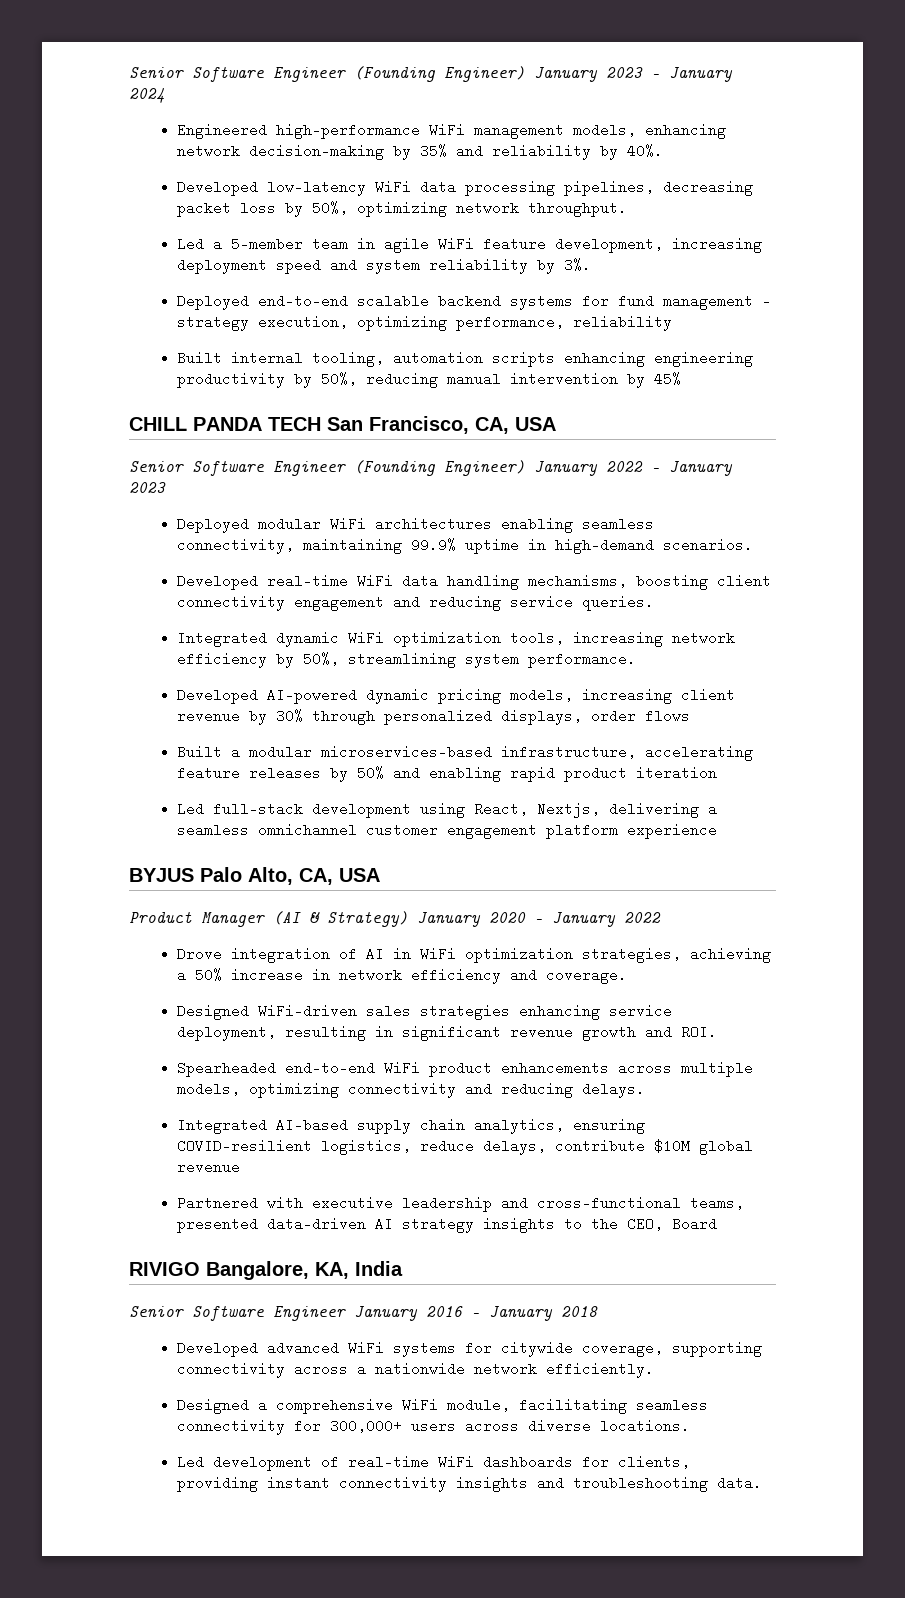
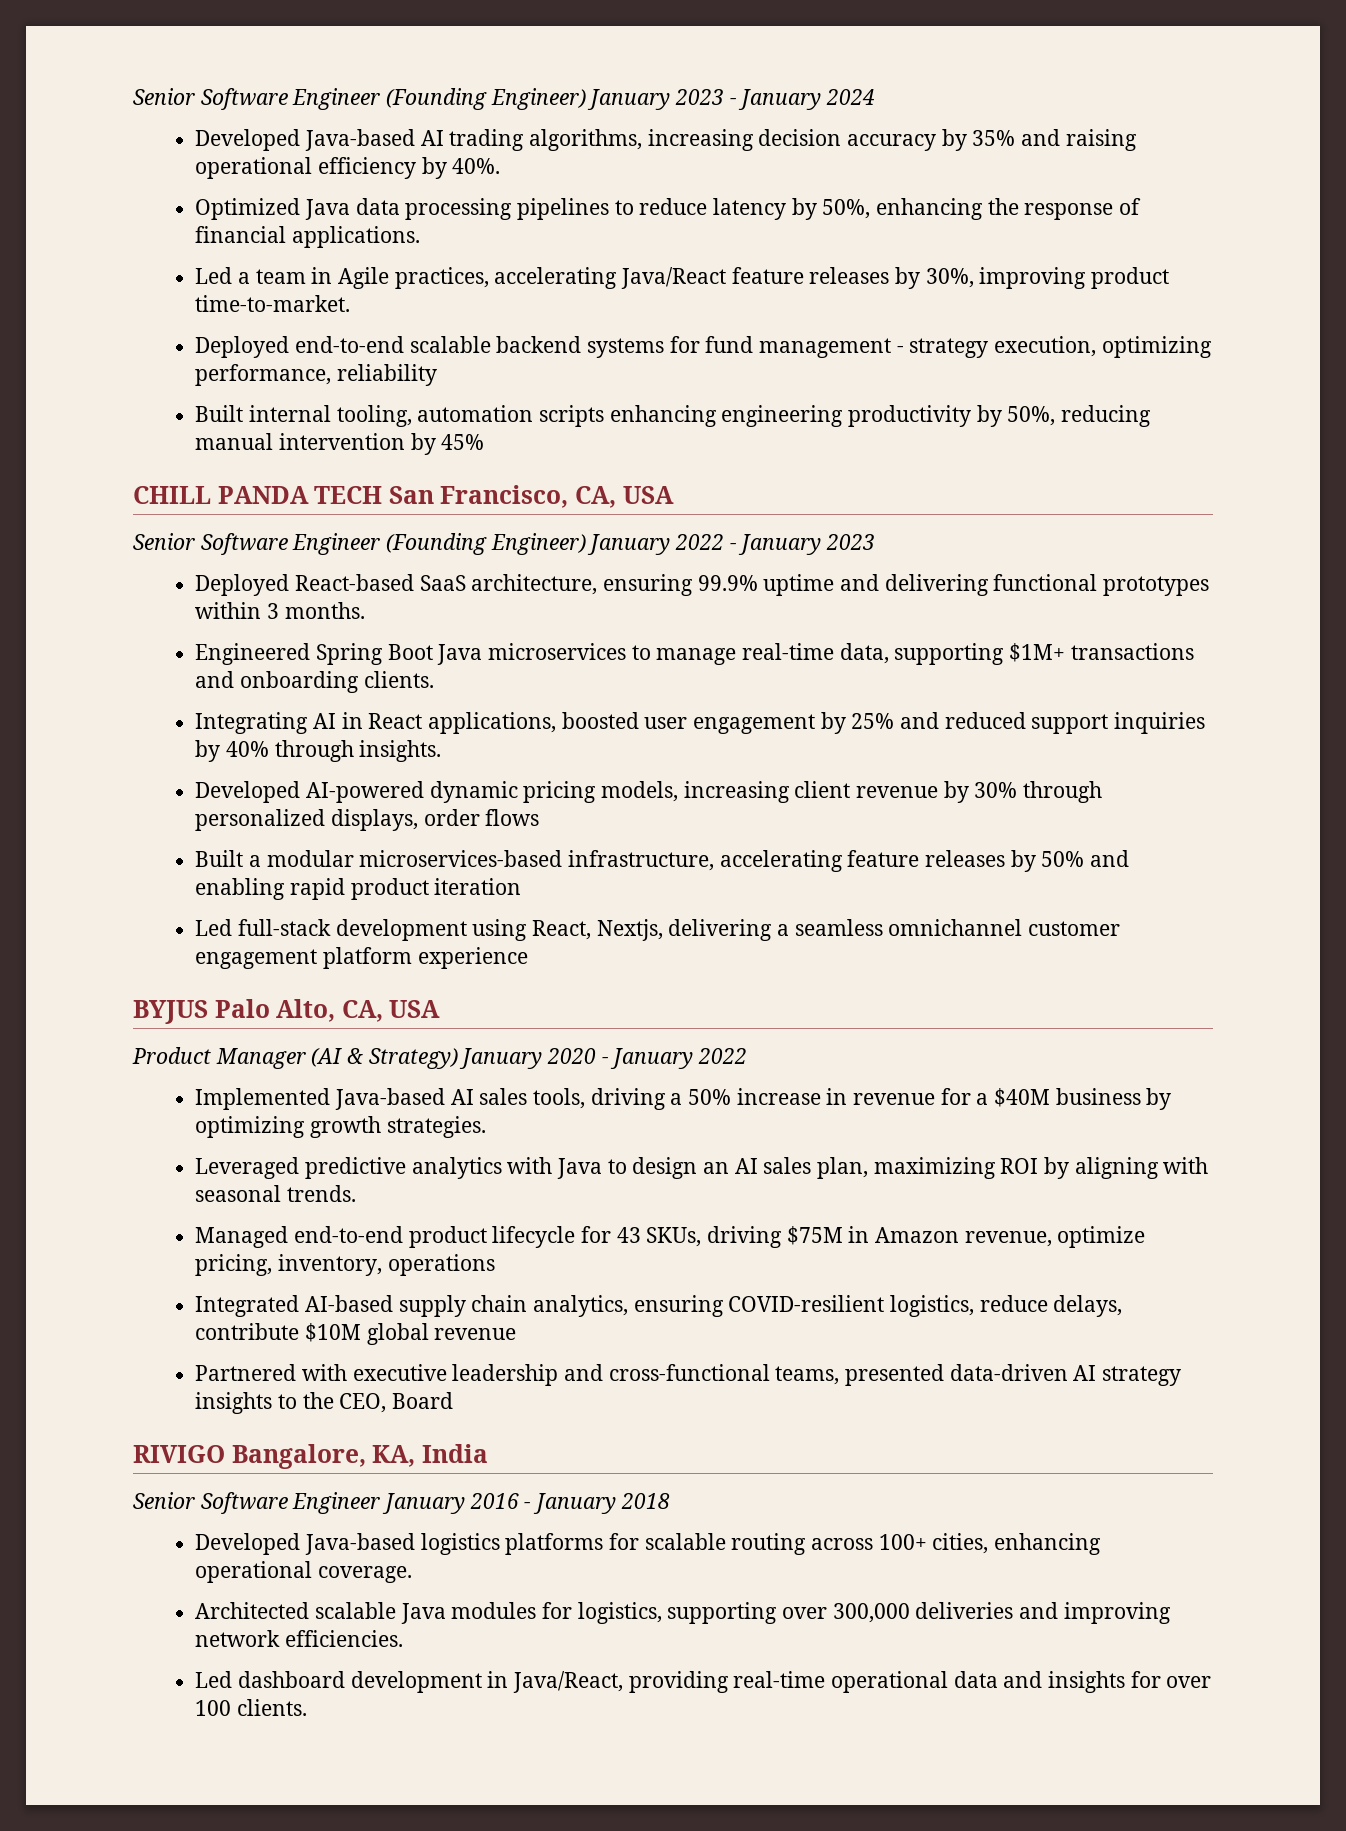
- Engineered high-performance WiFi management models, enhancing network decision-making by 35% and reliability by 40%.
- Developed low-latency WiFi data processing pipelines, decreasing packet loss by 50%, optimizing network throughput.
+ Developed Java-based AI trading algorithms, increasing decision accuracy by 35% and raising operational efficiency by 40%.
+ Optimized Java data processing pipelines to reduce latency by 50%, enhancing the response of financial applications.
- Led a 5-member team in agile WiFi feature development, increasing deployment speed and system reliability by 3%.
+ Led a team in Agile practices, accelerating Java/React feature releases by 30%, improving product time-to-market.
- Deployed modular WiFi architectures enabling seamless connectivity, maintaining 99.9% uptime in high-demand scenarios.
- Developed real-time WiFi data handling mechanisms, boosting client connectivity engagement and reducing service queries.
- Integrated dynamic WiFi optimization tools, increasing network efficiency by 50%, streamlining system performance.
+ Deployed React-based SaaS architecture, ensuring 99.9% uptime and delivering functional prototypes within 3 months.
+ Engineered Spring Boot Java microservices to manage real-time data, supporting $1M+ transactions and onboarding clients.
+ Integrating AI in React applications, boosted user engagement by 25% and reduced support inquiries by 40% through insights.
- Drove integration of AI in WiFi optimization strategies, achieving a 50% increase in network efficiency and coverage.
- Designed WiFi-driven sales strategies enhancing service deployment, resulting in significant revenue growth and ROI.
- Spearheaded end-to-end WiFi product enhancements across multiple models, optimizing connectivity and reducing delays.
+ Implemented Java-based AI sales tools, driving a 50% increase in revenue for a $40M business by optimizing growth strategies.
+ Leveraged predictive analytics with Java to design an AI sales plan, maximizing ROI by aligning with seasonal trends.
+ Managed end-to-end product lifecycle for 43 SKUs, driving $75M in Amazon revenue, optimize pricing, inventory, operations
- Developed advanced WiFi systems for citywide coverage, supporting connectivity across a nationwide network efficiently.
- Designed a comprehensive WiFi module, facilitating seamless connectivity for 300,000+ users across diverse locations.
- Led development of real-time WiFi dashboards for clients, providing instant connectivity insights and troubleshooting data.
+ Developed Java-based logistics platforms for scalable routing across 100+ cities, enhancing operational coverage.
+ Architected scalable Java modules for logistics, supporting over 300,000 deliveries and improving network efficiencies.
+ Led dashboard development in Java/React, providing real-time operational data and insights for over 100 clients.

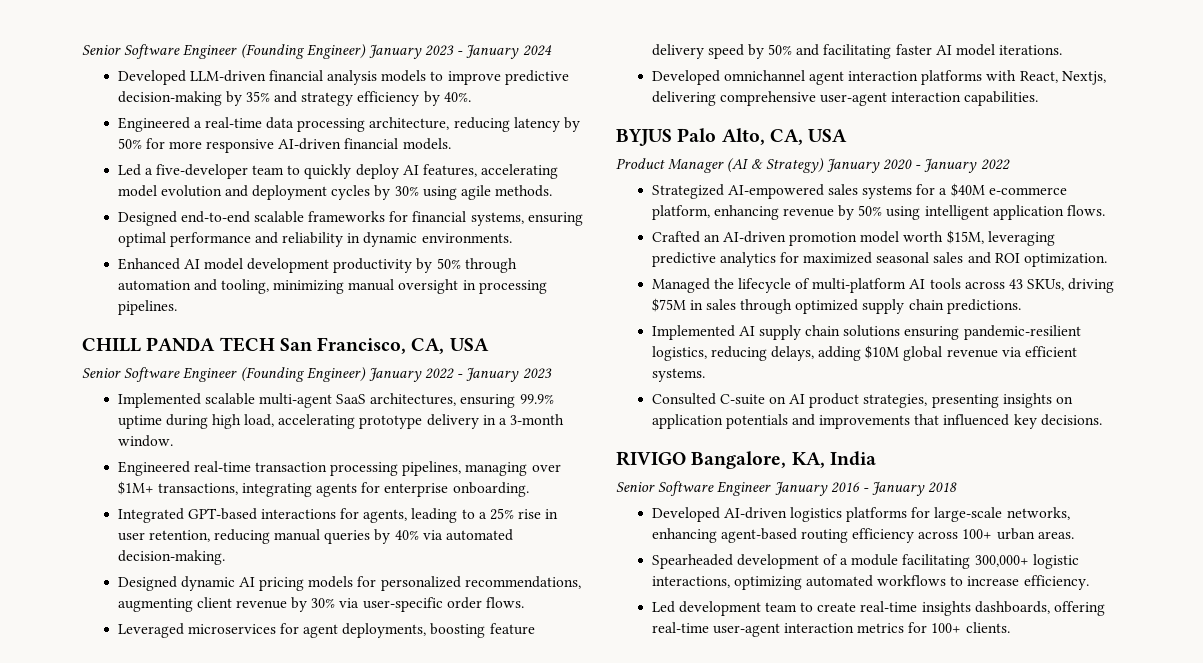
- Developed Java-based AI trading algorithms, increasing decision accuracy by 35% and raising operational efficiency by 40%.
+ Developed LLM-driven financial analysis models to improve predictive decision-making by 35% and strategy efficiency by 40%.
- Optimized Java data processing pipelines to reduce latency by 50%, enhancing the response of financial applications.
- Led a team in Agile practices, accelerating Java/React feature releases by 30%, improving product time-to-market.
- Deployed end-to-end scalable backend systems for fund management - strategy execution, optimizing performance, reliability
- Built internal tooling, automation scripts enhancing engineering productivity by 50%, reducing manual intervention by 45%
+ Engineered a real-time data processing architecture, reducing latency by 50% for more responsive AI-driven financial models.
+ Led a five-developer team to quickly deploy AI features, accelerating model evolution and deployment cycles by 30% using agile methods.
+ Designed end-to-end scalable frameworks for financial systems, ensuring optimal performance and reliability in dynamic environments.
+ Enhanced AI model development productivity by 50% through automation and tooling, minimizing manual oversight in processing pipelines.
- Deployed React-based SaaS architecture, ensuring 99.9% uptime and delivering functional prototypes within 3 months.
- Engineered Spring Boot Java microservices to manage real-time data, supporting $1M+ transactions and onboarding clients.
- Integrating AI in React applications, boosted user engagement by 25% and reduced support inquiries by 40% through insights.
- Developed AI-powered dynamic pricing models, increasing client revenue by 30% through personalized displays, order flows
- Built a modular microservices-based infrastructure, accelerating feature releases by 50% and enabling rapid product iteration
- Led full-stack development using React, Nextjs, delivering a seamless omnichannel customer engagement platform experience
+ Implemented scalable multi-agent SaaS architectures, ensuring 99.9% uptime during high load, accelerating prototype delivery in a 3-month window.
+ Engineered real-time transaction processing pipelines, managing over $1M+ transactions, integrating agents for enterprise onboarding.
+ Integrated GPT-based interactions for agents, leading to a 25% rise in user retention, reducing manual queries by 40% via automated decision-making.
+ Designed dynamic AI pricing models for personalized recommendations, augmenting client revenue by 30% via user-specific order flows.
+ Leveraged microservices for agent deployments, boosting feature delivery speed by 50% and facilitating faster AI model iterations.
+ Developed omnichannel agent interaction platforms with React, Nextjs, delivering comprehensive user-agent interaction capabilities.
- Implemented Java-based AI sales tools, driving a 50% increase in revenue for a $40M business by optimizing growth strategies.
- Leveraged predictive analytics with Java to design an AI sales plan, maximizing ROI by aligning with seasonal trends.
- Managed end-to-end product lifecycle for 43 SKUs, driving $75M in Amazon revenue, optimize pricing, inventory, operations
- Integrated AI-based supply chain analytics, ensuring COVID-resilient logistics, reduce delays, contribute $10M global revenue
- Partnered with executive leadership and cross-functional teams, presented data-driven AI strategy insights to the CEO, Board
+ Strategized AI-empowered sales systems for a $40M e-commerce platform, enhancing revenue by 50% using intelligent application flows.
+ Crafted an AI-driven promotion model worth $15M, leveraging predictive analytics for maximized seasonal sales and ROI optimization.
+ Managed the lifecycle of multi-platform AI tools across 43 SKUs, driving $75M in sales through optimized supply chain predictions.
+ Implemented AI supply chain solutions ensuring pandemic-resilient logistics, reducing delays, adding $10M global revenue via efficient systems.
+ Consulted C-suite on AI product strategies, presenting insights on application potentials and improvements that influenced key decisions.
- Developed Java-based logistics platforms for scalable routing across 100+ cities, enhancing operational coverage.
- Architected scalable Java modules for logistics, supporting over 300,000 deliveries and improving network efficiencies.
- Led dashboard development in Java/React, providing real-time operational data and insights for over 100 clients.
+ Developed AI-driven logistics platforms for large-scale networks, enhancing agent-based routing efficiency across 100+ urban areas.
+ Spearheaded development of a module facilitating 300,000+ logistic interactions, optimizing automated workflows to increase efficiency.
+ Led development team to create real-time insights dashboards, offering real-time user-agent interaction metrics for 100+ clients.

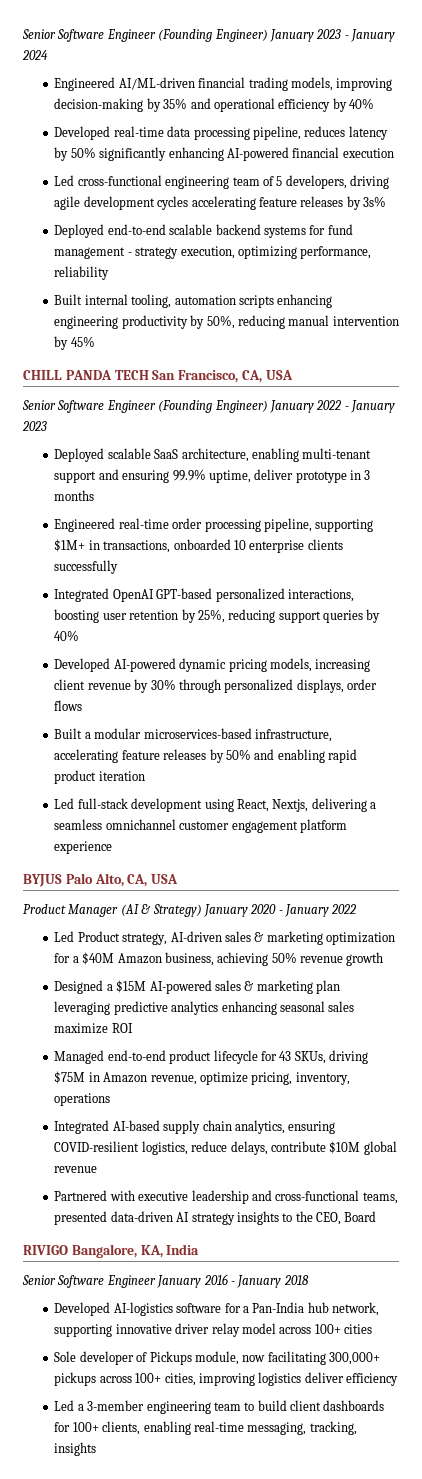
- Developed LLM-driven financial analysis models to improve predictive decision-making by 35% and strategy efficiency by 40%.
- Engineered a real-time data processing architecture, reducing latency by 50% for more responsive AI-driven financial models.
- Led a five-developer team to quickly deploy AI features, accelerating model evolution and deployment cycles by 30% using agile methods.
- Designed end-to-end scalable frameworks for financial systems, ensuring optimal performance and reliability in dynamic environments.
- Enhanced AI model development productivity by 50% through automation and tooling, minimizing manual oversight in processing pipelines.
+ Engineered AI/ML-driven financial trading models, improving decision-making by 35% and operational efficiency by 40%
+ Developed real-time data processing pipeline, reduces latency by 50% significantly enhancing AI-powered financial execution
+ Led cross-functional engineering team of 5 developers, driving agile development cycles accelerating feature releases by 3s%
+ Deployed end-to-end scalable backend systems for fund management - strategy execution, optimizing performance, reliability
+ Built internal tooling, automation scripts enhancing engineering productivity by 50%, reducing manual intervention by 45%
- Implemented scalable multi-agent SaaS architectures, ensuring 99.9% uptime during high load, accelerating prototype delivery in a 3-month window.
- Engineered real-time transaction processing pipelines, managing over $1M+ transactions, integrating agents for enterprise onboarding.
- Integrated GPT-based interactions for agents, leading to a 25% rise in user retention, reducing manual queries by 40% via automated decision-making.
- Designed dynamic AI pricing models for personalized recommendations, augmenting client revenue by 30% via user-specific order flows.
- Leveraged microservices for agent deployments, boosting feature delivery speed by 50% and facilitating faster AI model iterations.
- Developed omnichannel agent interaction platforms with React, Nextjs, delivering comprehensive user-agent interaction capabilities.
+ Deployed scalable SaaS architecture, enabling multi-tenant support and ensuring 99.9% uptime, deliver prototype in 3 months
+ Engineered real-time order processing pipeline, supporting $1M+ in transactions, onboarded 10 enterprise clients successfully
+ Integrated OpenAI GPT-based personalized interactions, boosting user retention by 25%, reducing support queries by 40%
+ Developed AI-powered dynamic pricing models, increasing client revenue by 30% through personalized displays, order flows
+ Built a modular microservices-based infrastructure, accelerating feature releases by 50% and enabling rapid product iteration
+ Led full-stack development using React, Nextjs, delivering a seamless omnichannel customer engagement platform experience
- Strategized AI-empowered sales systems for a $40M e-commerce platform, enhancing revenue by 50% using intelligent application flows.
- Crafted an AI-driven promotion model worth $15M, leveraging predictive analytics for maximized seasonal sales and ROI optimization.
+ Led Product strategy, AI-driven sales & marketing optimization for a $40M Amazon business, achieving 50% revenue growth
+ Designed a $15M AI-powered sales & marketing plan leveraging predictive analytics enhancing seasonal sales maximize ROI
- Managed the lifecycle of multi-platform AI tools across 43 SKUs, driving $75M in sales through optimized supply chain predictions.
- Implemented AI supply chain solutions ensuring pandemic-resilient logistics, reducing delays, adding $10M global revenue via efficient systems.
- Consulted C-suite on AI product strategies, presenting insights on application potentials and improvements that influenced key decisions.
+ Managed end-to-end product lifecycle for 43 SKUs, driving $75M in Amazon revenue, optimize pricing, inventory, operations
+ Integrated AI-based supply chain analytics, ensuring COVID-resilient logistics, reduce delays, contribute $10M global revenue
+ Partnered with executive leadership and cross-functional teams, presented data-driven AI strategy insights to the CEO, Board
- Developed AI-driven logistics platforms for large-scale networks, enhancing agent-based routing efficiency across 100+ urban areas.
- Spearheaded development of a module facilitating 300,000+ logistic interactions, optimizing automated workflows to increase efficiency.
- Led development team to create real-time insights dashboards, offering real-time user-agent interaction metrics for 100+ clients.
+ Developed AI-logistics software for a Pan-India hub network, supporting innovative driver relay model across 100+ cities
+ Sole developer of Pickups module, now facilitating 300,000+ pickups across 100+ cities, improving logistics deliver efficiency
+ Led a 3-member engineering team to build client dashboards for 100+ clients, enabling real-time messaging, tracking, insights

